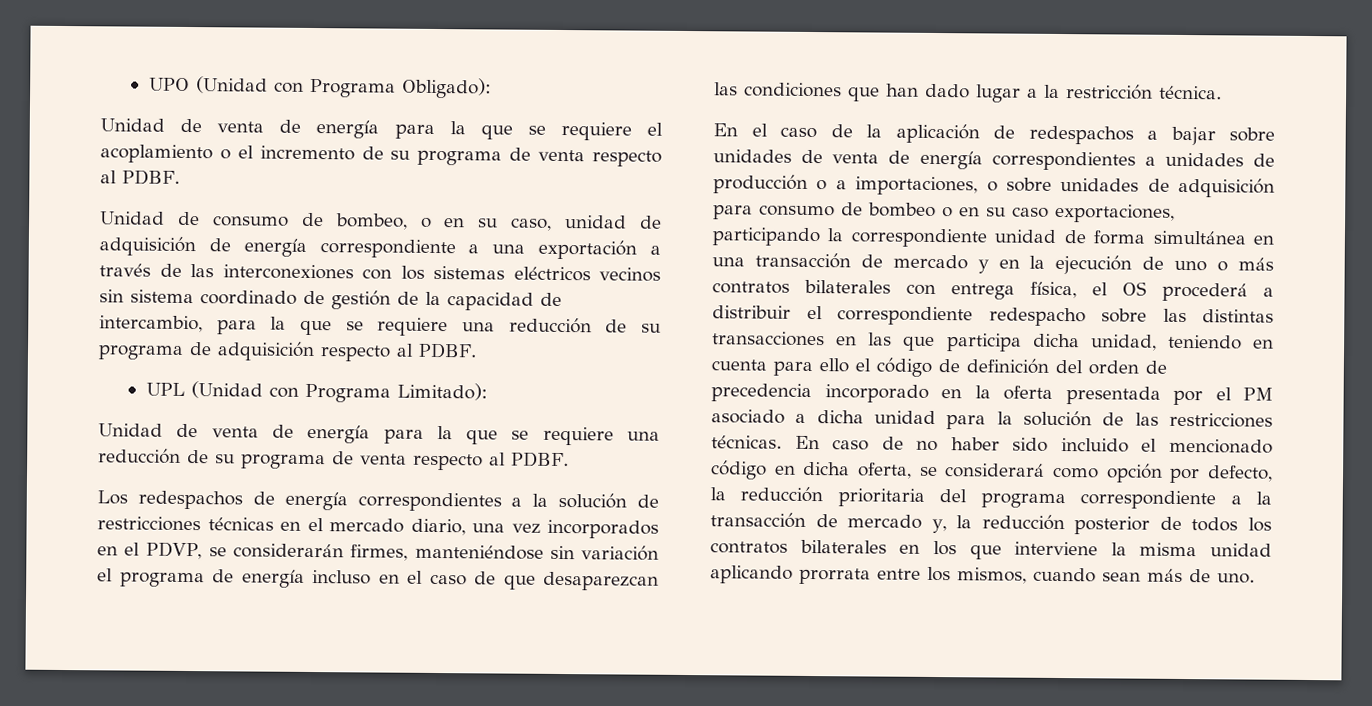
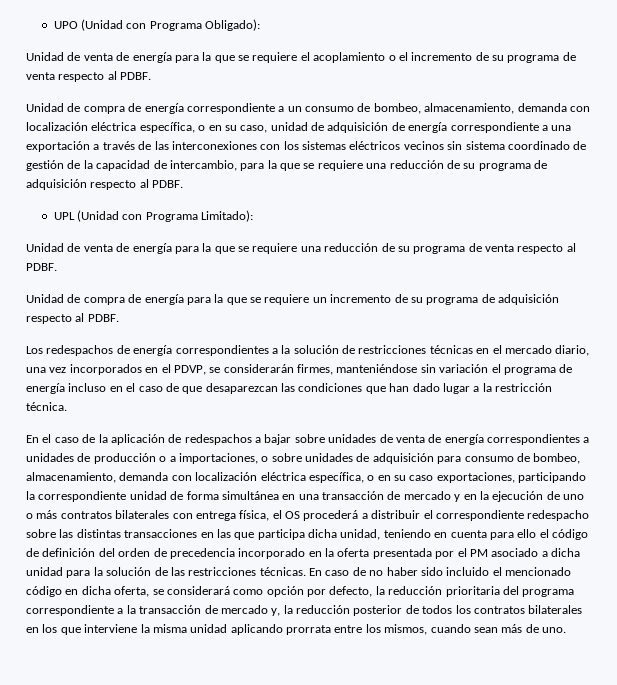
- Unidad de consumo de bombeo, o en su caso, unidad de adquisición de energía correspondiente a una exportación a través de las interconexiones con los sistemas eléctricos vecinos sin sistema coordinado de gestión de la capacidad de intercambio, para la que se requiere una reducción de su programa de adquisición respecto al PDBF.
+ Unidad de compra de energía correspondiente a un consumo de bombeo, almacenamiento, demanda con localización eléctrica específica, o en su caso, unidad de adquisición de energía correspondiente a una exportación a través de las interconexiones con los sistemas eléctricos vecinos sin sistema coordinado de gestión de la capacidad de intercambio, para la que se requiere una reducción de su programa de adquisición respecto al PDBF.
+ Unidad de compra de energía para la que se requiere un incremento de su programa de adquisición respecto al PDBF.
- En el caso de la aplicación de redespachos a bajar sobre unidades de venta de energía correspondientes a unidades de producción o a importaciones, o sobre unidades de adquisición para consumo de bombeo o en su caso exportaciones, participando la correspondiente unidad de forma simultánea en una transacción de mercado y en la ejecución de uno o más contratos bilaterales con entrega física, el OS procederá a distribuir el correspondiente redespacho sobre las distintas transacciones en las que participa dicha unidad, teniendo en cuenta para ello el código de definición del orden de precedencia incorporado en la oferta presentada por el PM asociado a dicha unidad para la solución de las restricciones técnicas.
+ En el caso de la aplicación de redespachos a bajar sobre unidades de venta de energía correspondientes a unidades de producción o a importaciones, o sobre unidades de adquisición para consumo de bombeo, almacenamiento, demanda con localización eléctrica específica, o en su caso exportaciones, participando la correspondiente unidad de forma simultánea en una transacción de mercado y en la ejecución de uno o más contratos bilaterales con entrega física, el OS procederá a distribuir el correspondiente redespacho sobre las distintas transacciones en las que participa dicha unidad, teniendo en cuenta para ello el código de definición del orden de precedencia incorporado en la oferta presentada por el PM asociado a dicha unidad para la solución de las restricciones técnicas.

